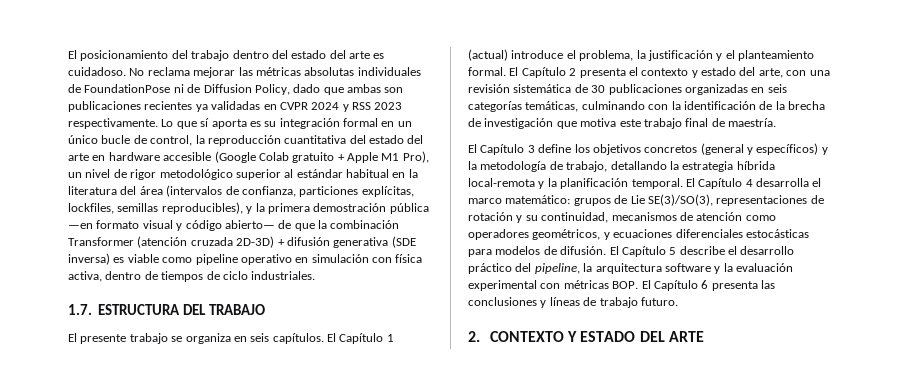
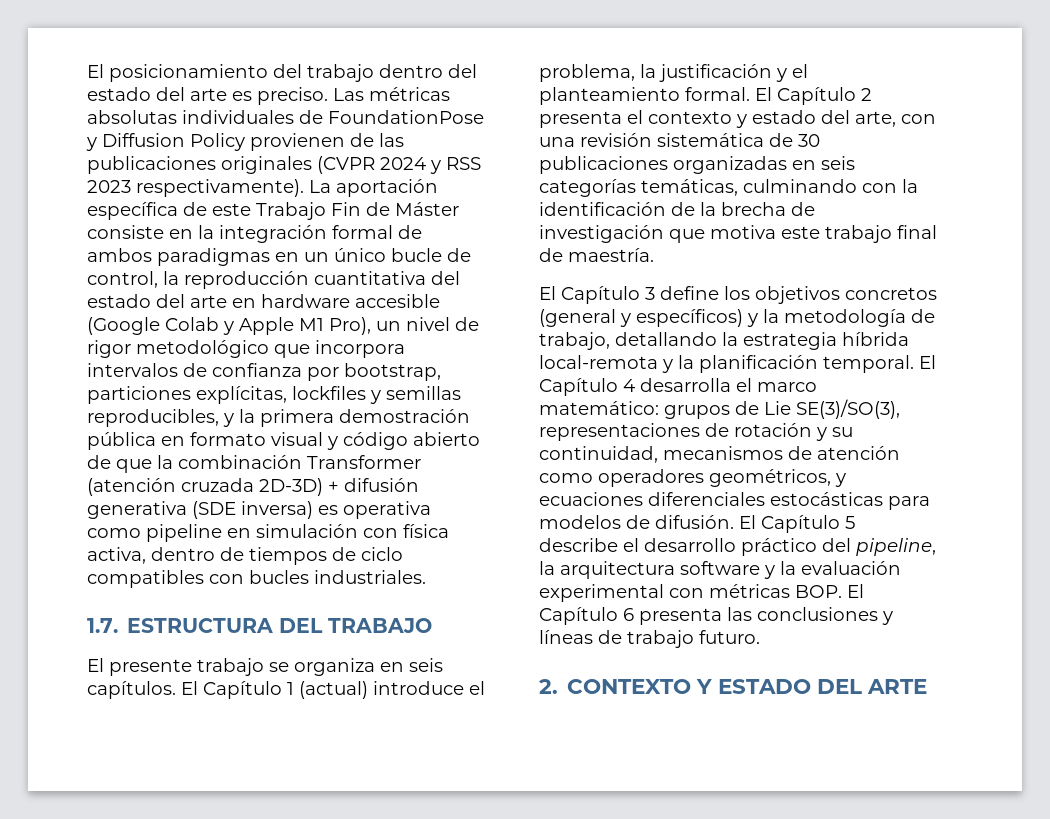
- El posicionamiento del trabajo dentro del estado del arte es cuidadoso. No reclama mejorar las métricas absolutas individuales de FoundationPose ni de Diffusion Policy, dado que ambas son publicaciones recientes ya validadas en CVPR 2024 y RSS 2023 respectivamente. Lo que sí aporta es su integración formal en un único bucle de control, la reproducción cuantitativa del estado del arte en hardware accesible (Google Colab gratuito + Apple M1 Pro), un nivel de rigor metodológico superior al estándar habitual en la literatura del área (intervalos de confianza, particiones explícitas, lockfiles, semillas reproducibles), y la primera demostración pública —en formato visual y código abierto— de que la combinación Transformer (atención cruzada 2D-3D) + difusión generativa (SDE inversa) es viable como pipeline operativo en simulación con física activa, dentro de tiempos de ciclo industriales.
+ El posicionamiento del trabajo dentro del estado del arte es preciso. Las métricas absolutas individuales de FoundationPose y Diffusion Policy provienen de las publicaciones originales (CVPR 2024 y RSS 2023 respectivamente). La aportación específica de este Trabajo Fin de Máster consiste en la integración formal de ambos paradigmas en un único bucle de control, la reproducción cuantitativa del estado del arte en hardware accesible (Google Colab y Apple M1 Pro), un nivel de rigor metodológico que incorpora intervalos de confianza por bootstrap, particiones explícitas, lockfiles y semillas reproducibles, y la primera demostración pública en formato visual y código abierto de que la combinación Transformer (atención cruzada 2D-3D) + difusión generativa (SDE inversa) es operativa como pipeline en simulación con física activa, dentro de tiempos de ciclo compatibles con bucles industriales.

